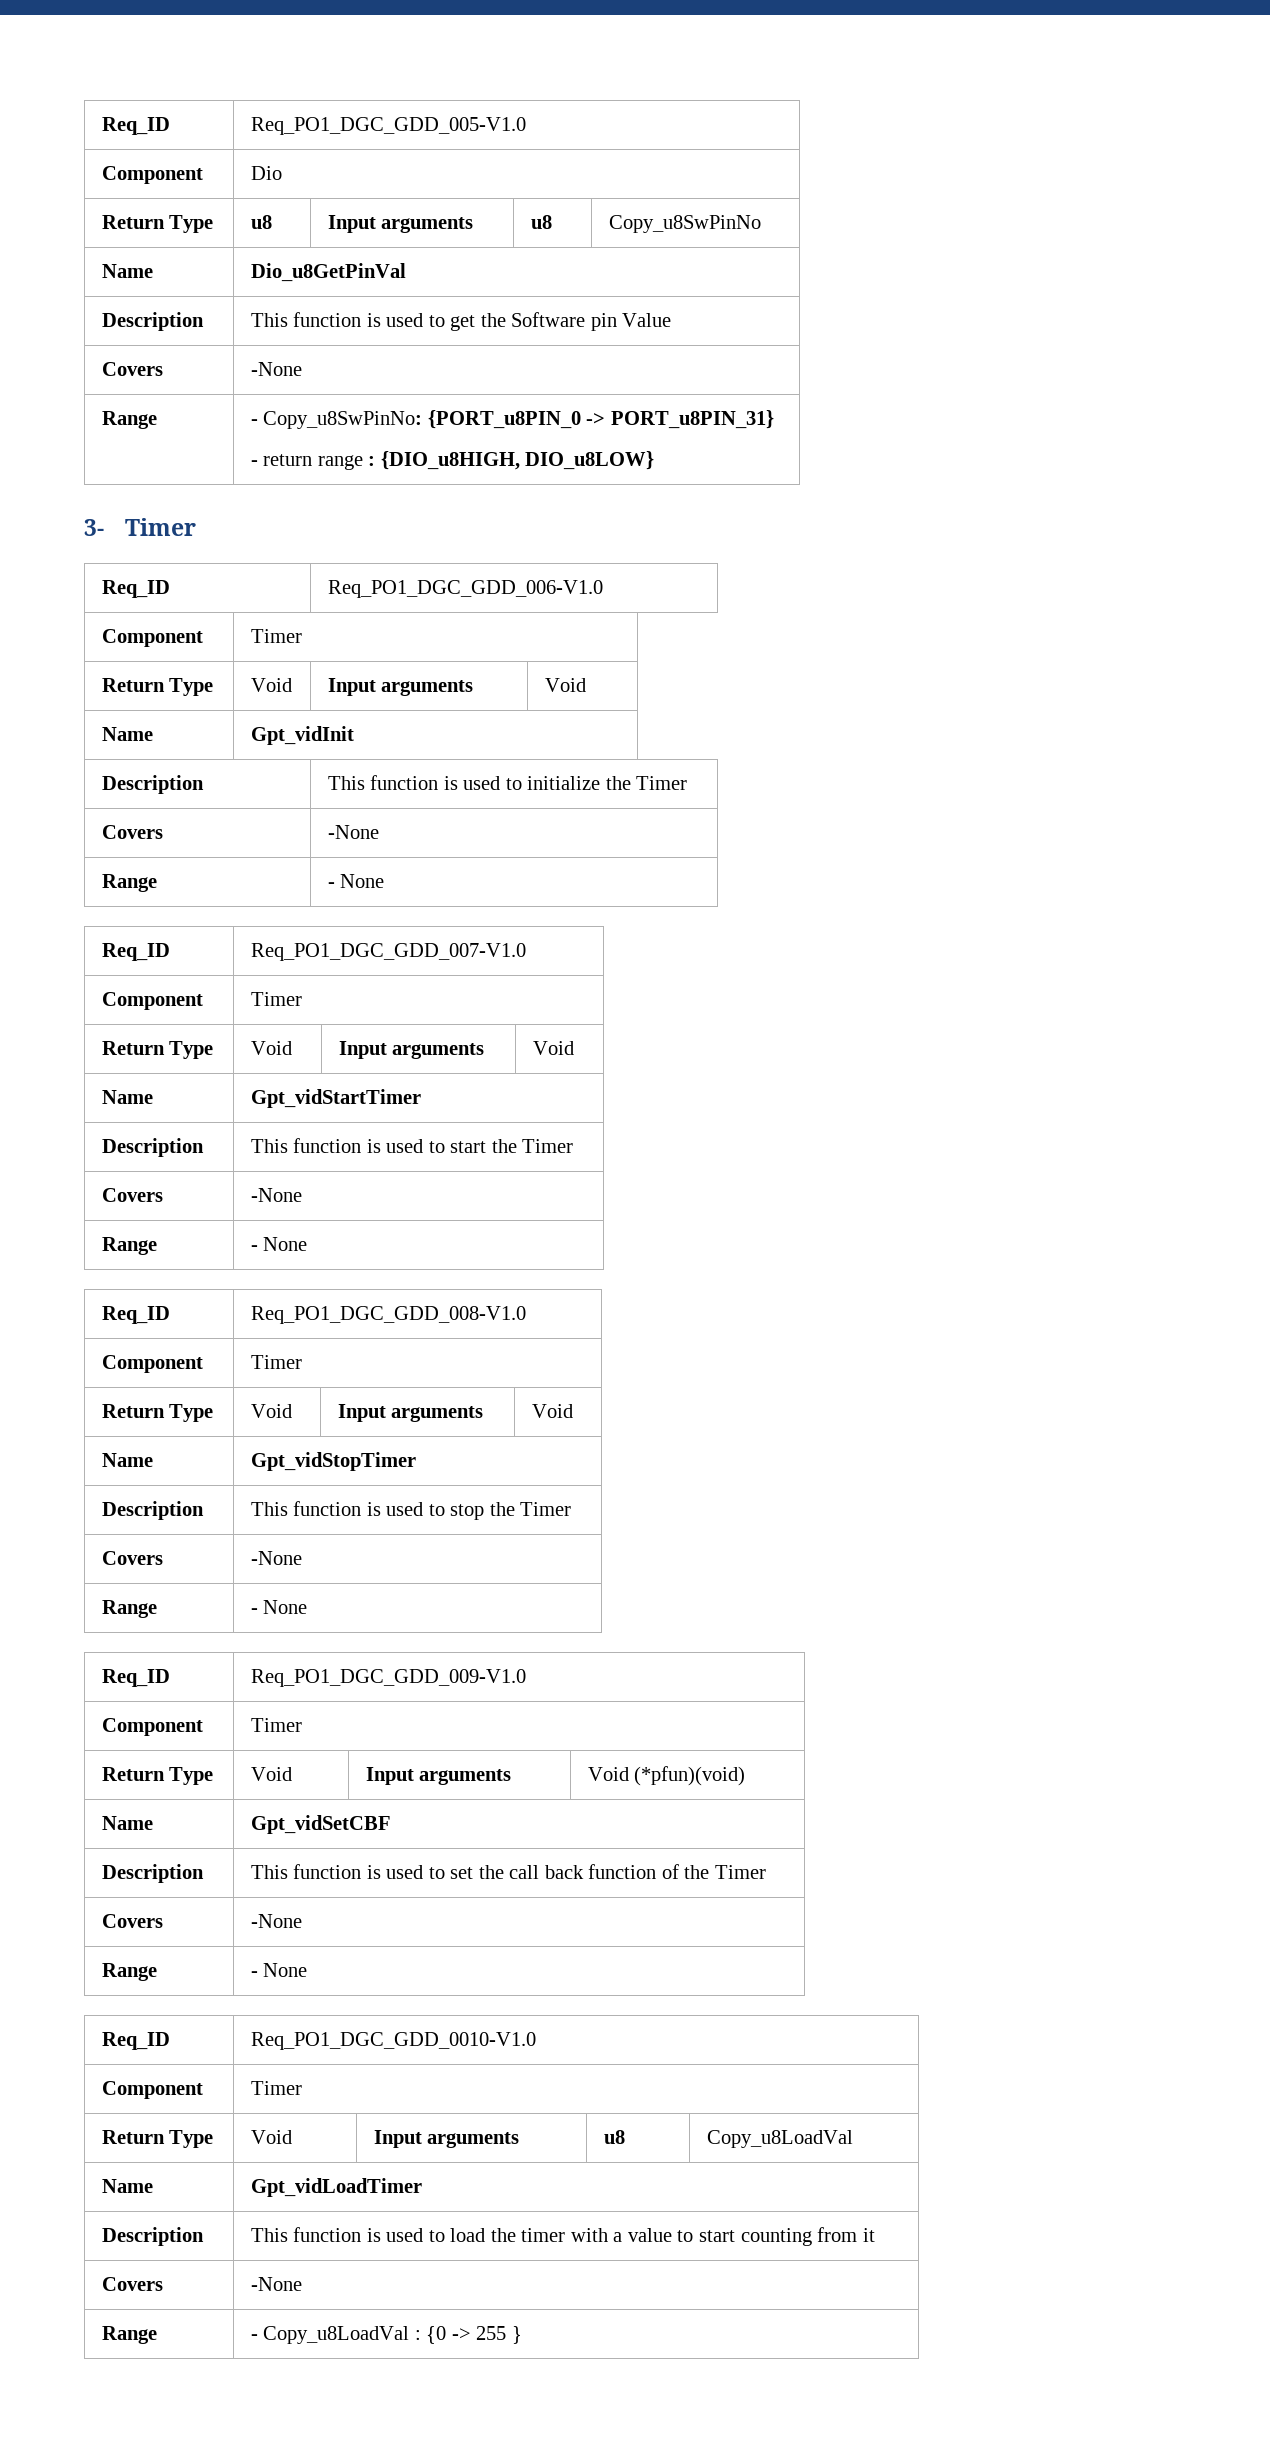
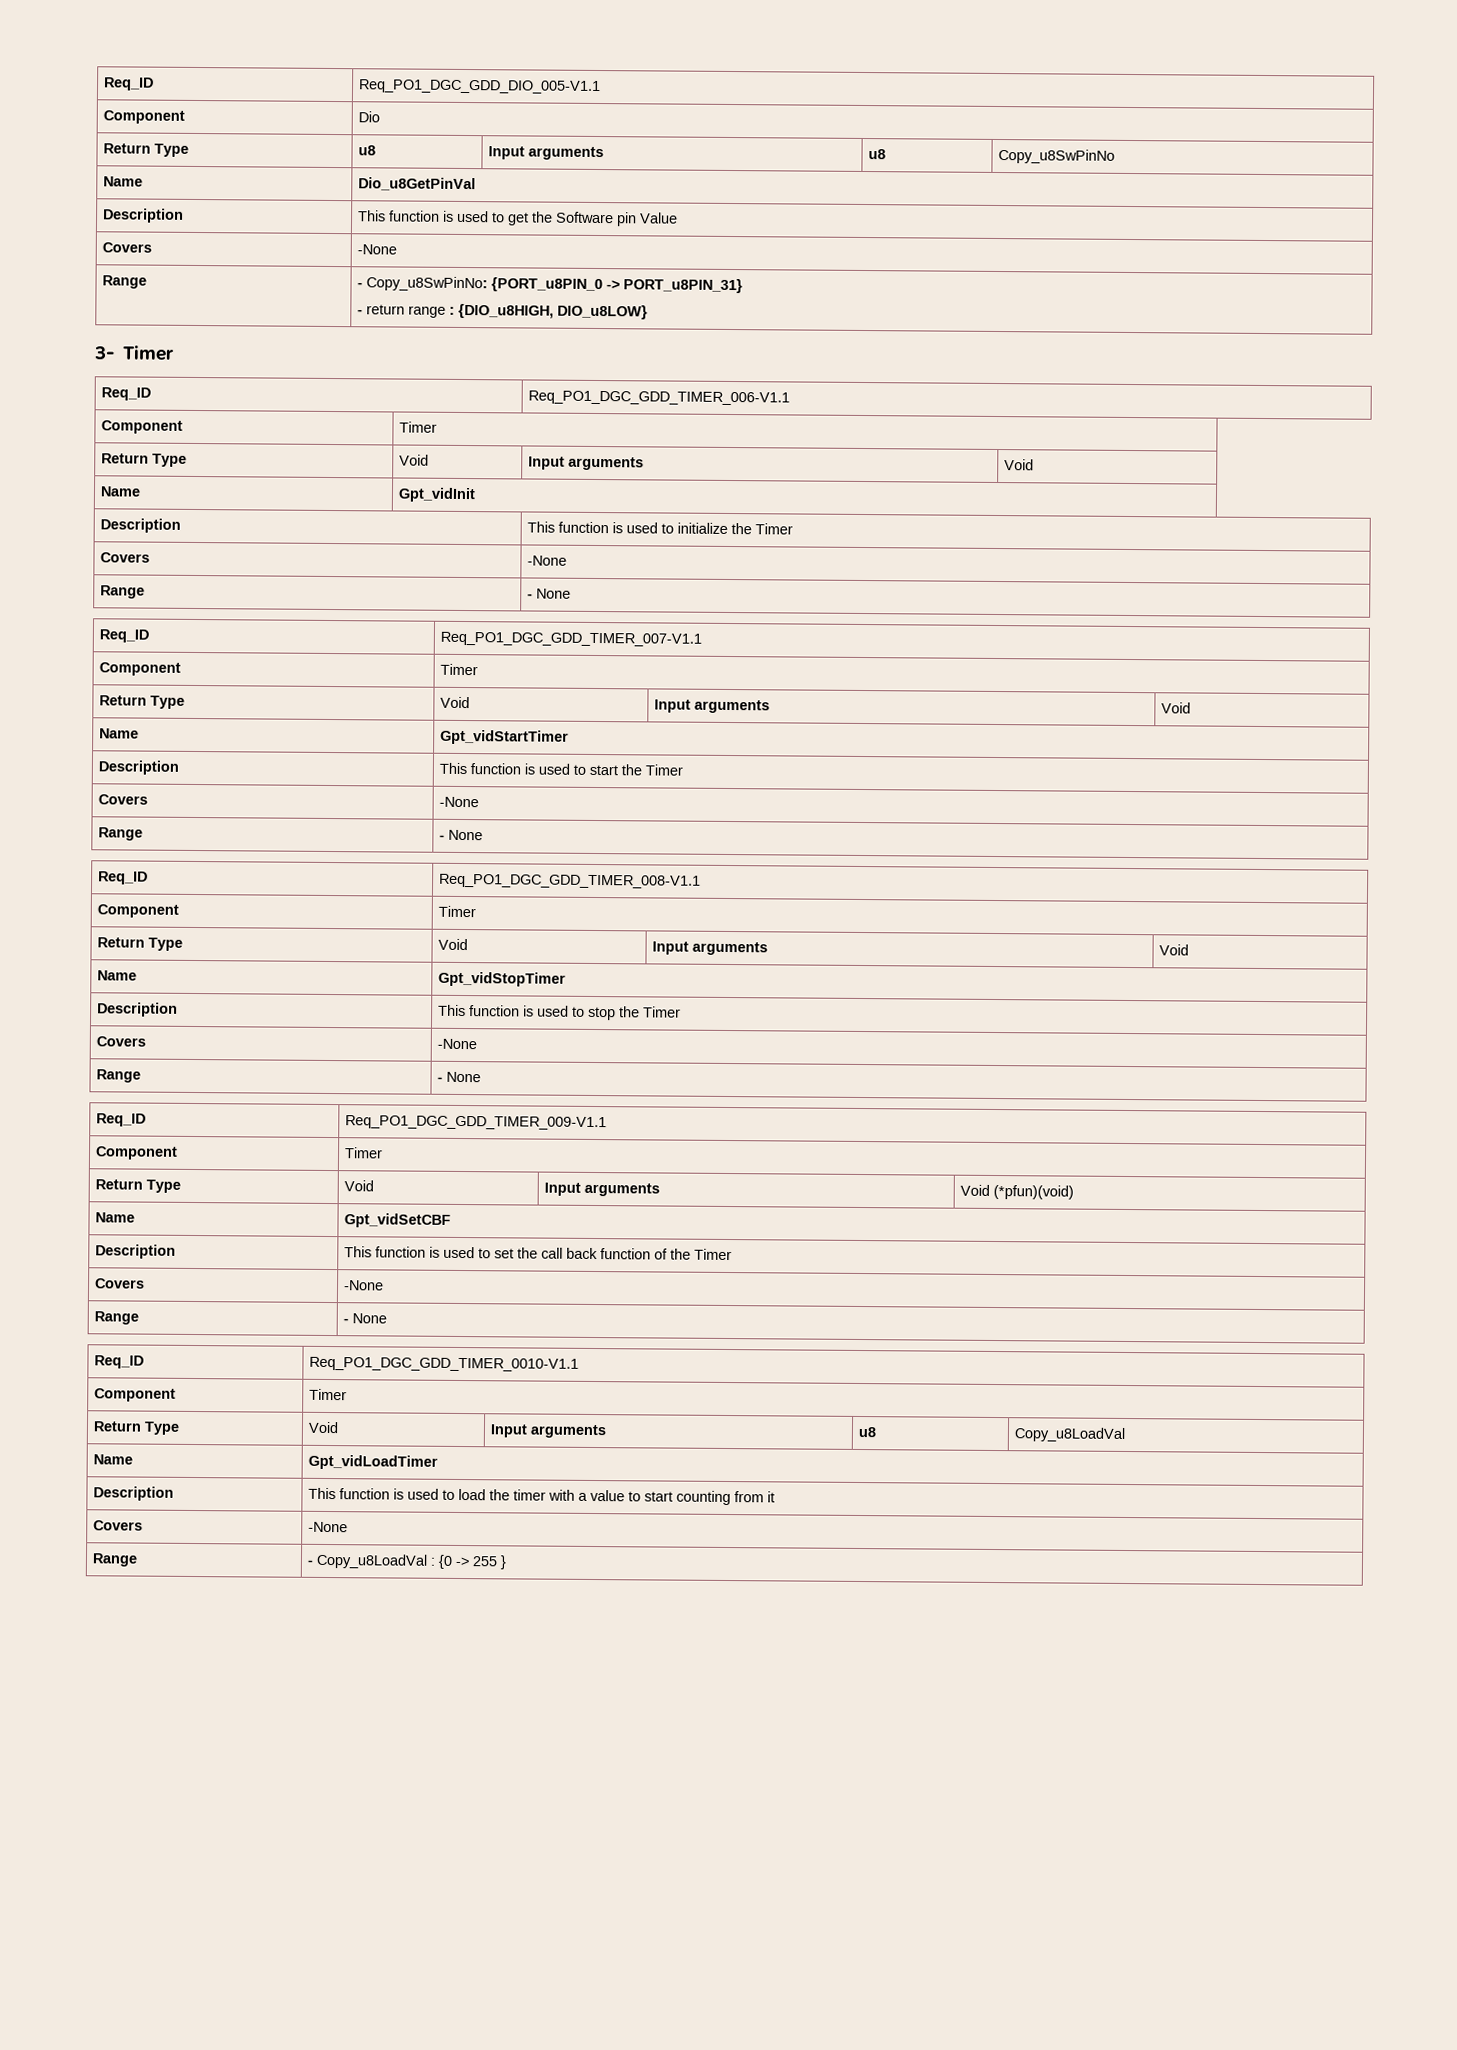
- Req_ID | Req_PO1_DGC_GDD_005-V1.0
+ Req_ID | Req_PO1_DGC_GDD_DIO_005-V1.1
- Req_ID | Req_PO1_DGC_GDD_006-V1.0
+ Req_ID | Req_PO1_DGC_GDD_TIMER_006-V1.1
- Req_ID | Req_PO1_DGC_GDD_007-V1.0
+ Req_ID | Req_PO1_DGC_GDD_TIMER_007-V1.1
- Req_ID | Req_PO1_DGC_GDD_008-V1.0
+ Req_ID | Req_PO1_DGC_GDD_TIMER_008-V1.1
- Req_ID | Req_PO1_DGC_GDD_009-V1.0
+ Req_ID | Req_PO1_DGC_GDD_TIMER_009-V1.1
- Req_ID | Req_PO1_DGC_GDD_0010-V1.0
+ Req_ID | Req_PO1_DGC_GDD_TIMER_0010-V1.1

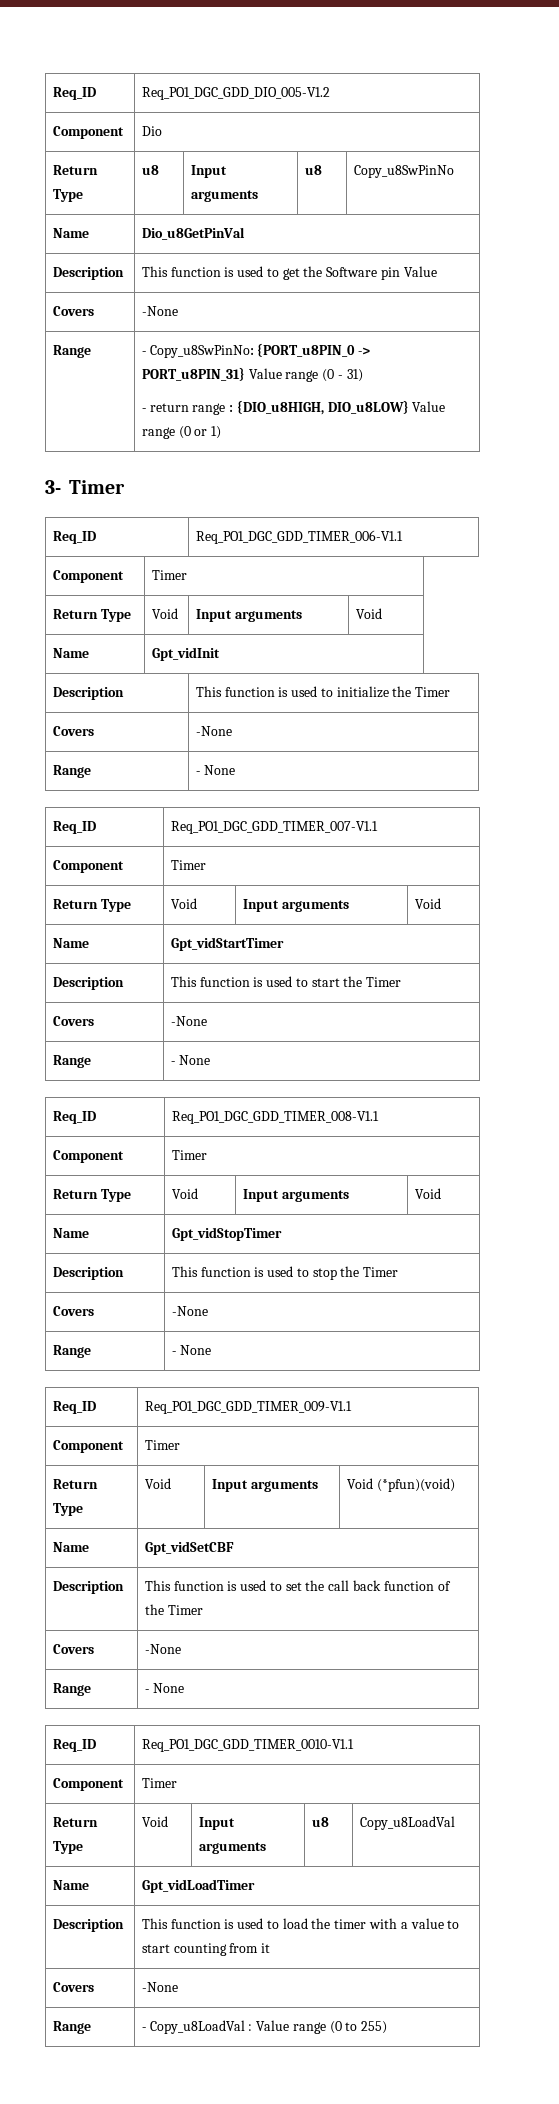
- Req_ID | Req_PO1_DGC_GDD_DIO_005-V1.1
+ Req_ID | Req_PO1_DGC_GDD_DIO_005-V1.2
- Range | - Copy_u8SwPinNo: {PORT_u8PIN_0 -> PORT_u8PIN_31}
- - return range : {DIO_u8HIGH, DIO_u8LOW}
+ Range | - Copy_u8SwPinNo: {PORT_u8PIN_0 -> PORT_u8PIN_31} Value range (0 - 31)
+ - return range : {DIO_u8HIGH, DIO_u8LOW} Value range (0 or 1)
- Range | - Copy_u8LoadVal : {0 -> 255 }
+ Range | - Copy_u8LoadVal : Value range (0 to 255)

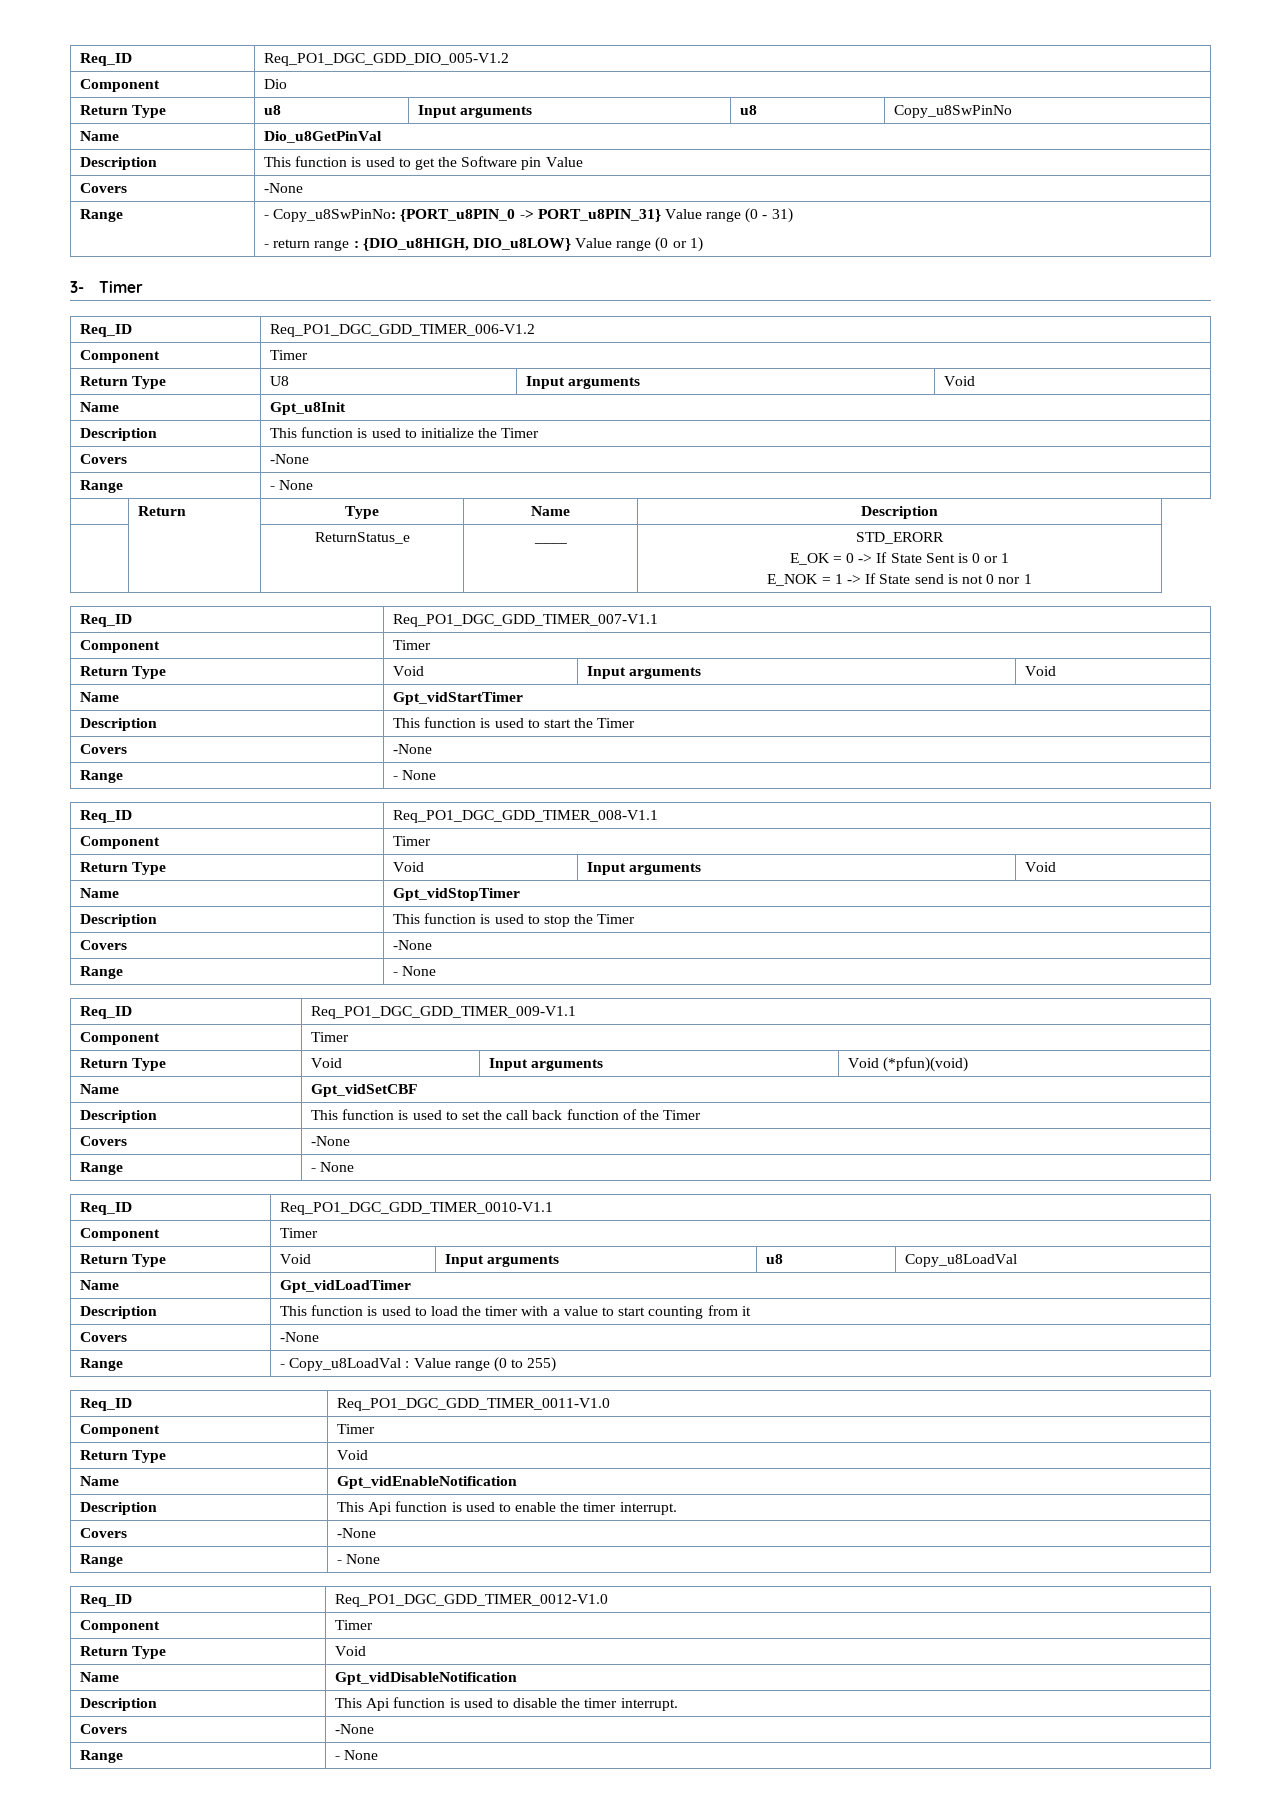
- Req_ID | Req_PO1_DGC_GDD_TIMER_006-V1.1
+ Req_ID | Req_PO1_DGC_GDD_TIMER_006-V1.2
  Component | Timer
- Return Type | Void | Input arguments | Void
- Name | Gpt_vidInit
+ Return Type | U8 | Input arguments | Void
+ Name | Gpt_u8Init
+ | Return | Type | Name | Description
+ | | ReturnStatus_e | ____ | STD_ERORR
+ E_OK = 0 -> If State Sent is 0 or 1
+ E_NOK = 1 -> If State send is not 0 nor 1
+ Req_ID | Req_PO1_DGC_GDD_TIMER_0011-V1.0
+ Component | Timer
+ Return Type | Void
+ Name | Gpt_vidEnableNotification
+ Description | This Api function is used to enable the timer interrupt.
+ Covers | -None
+ Range | - None
+ Req_ID | Req_PO1_DGC_GDD_TIMER_0012-V1.0
+ Component | Timer
+ Return Type | Void
+ Name | Gpt_vidDisableNotification
+ Description | This Api function is used to disable the timer interrupt.
+ Covers | -None
+ Range | - None

